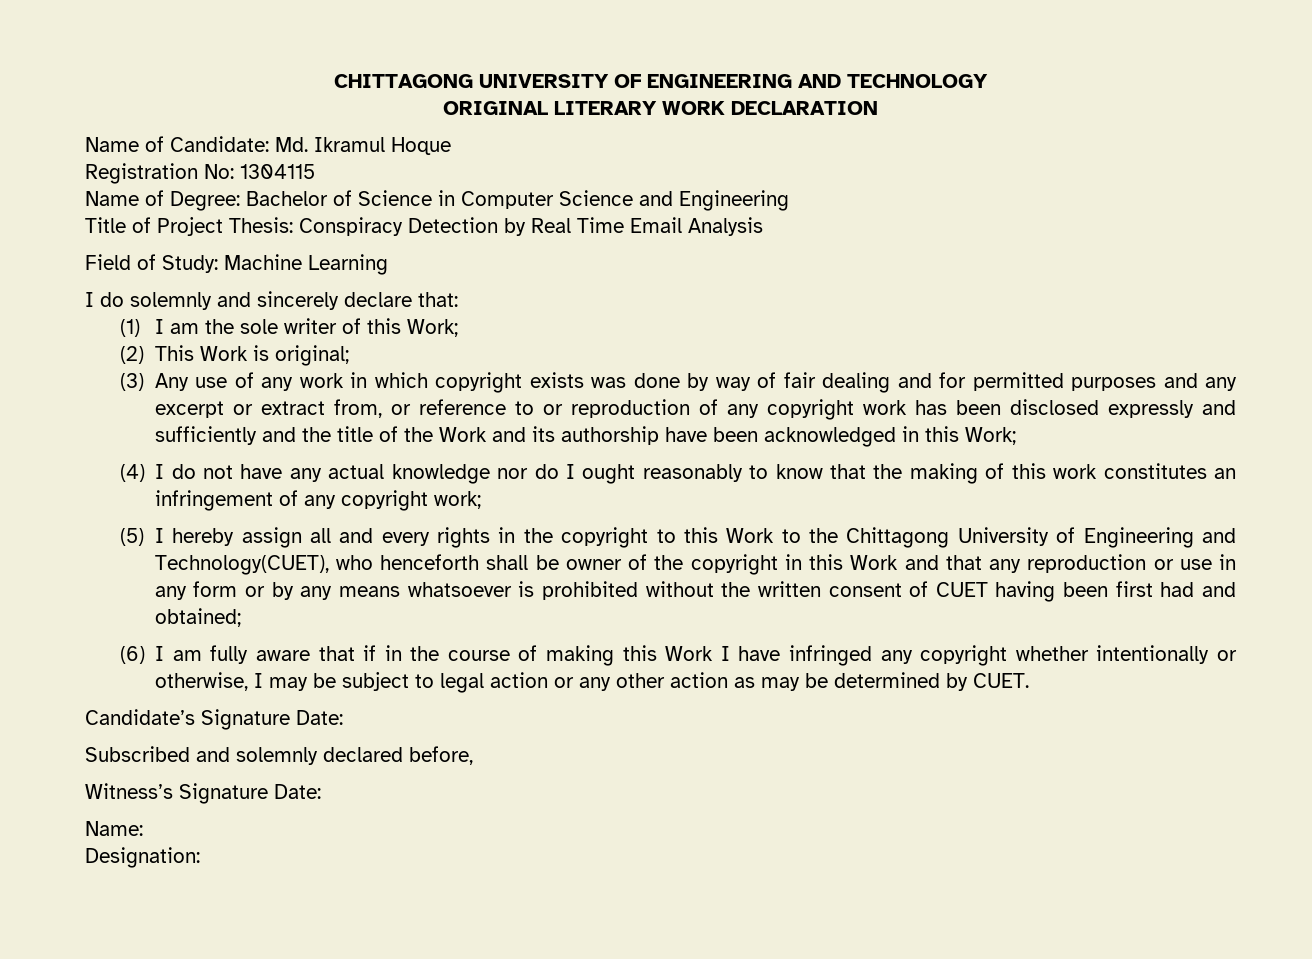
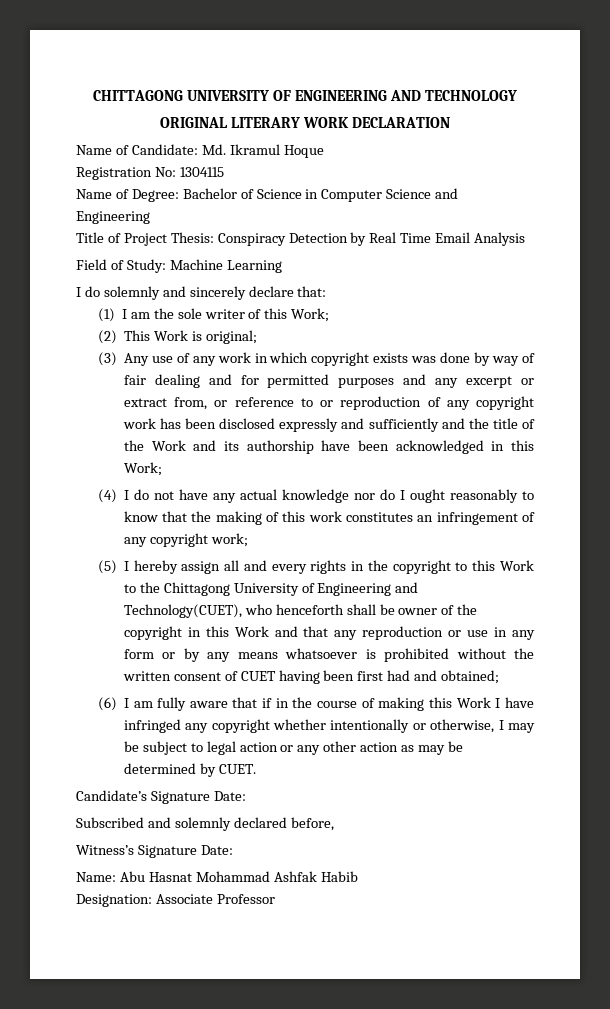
- Name:
+ Name: Abu Hasnat Mohammad Ashfak Habib
- Designation:
+ Designation: Associate Professor

